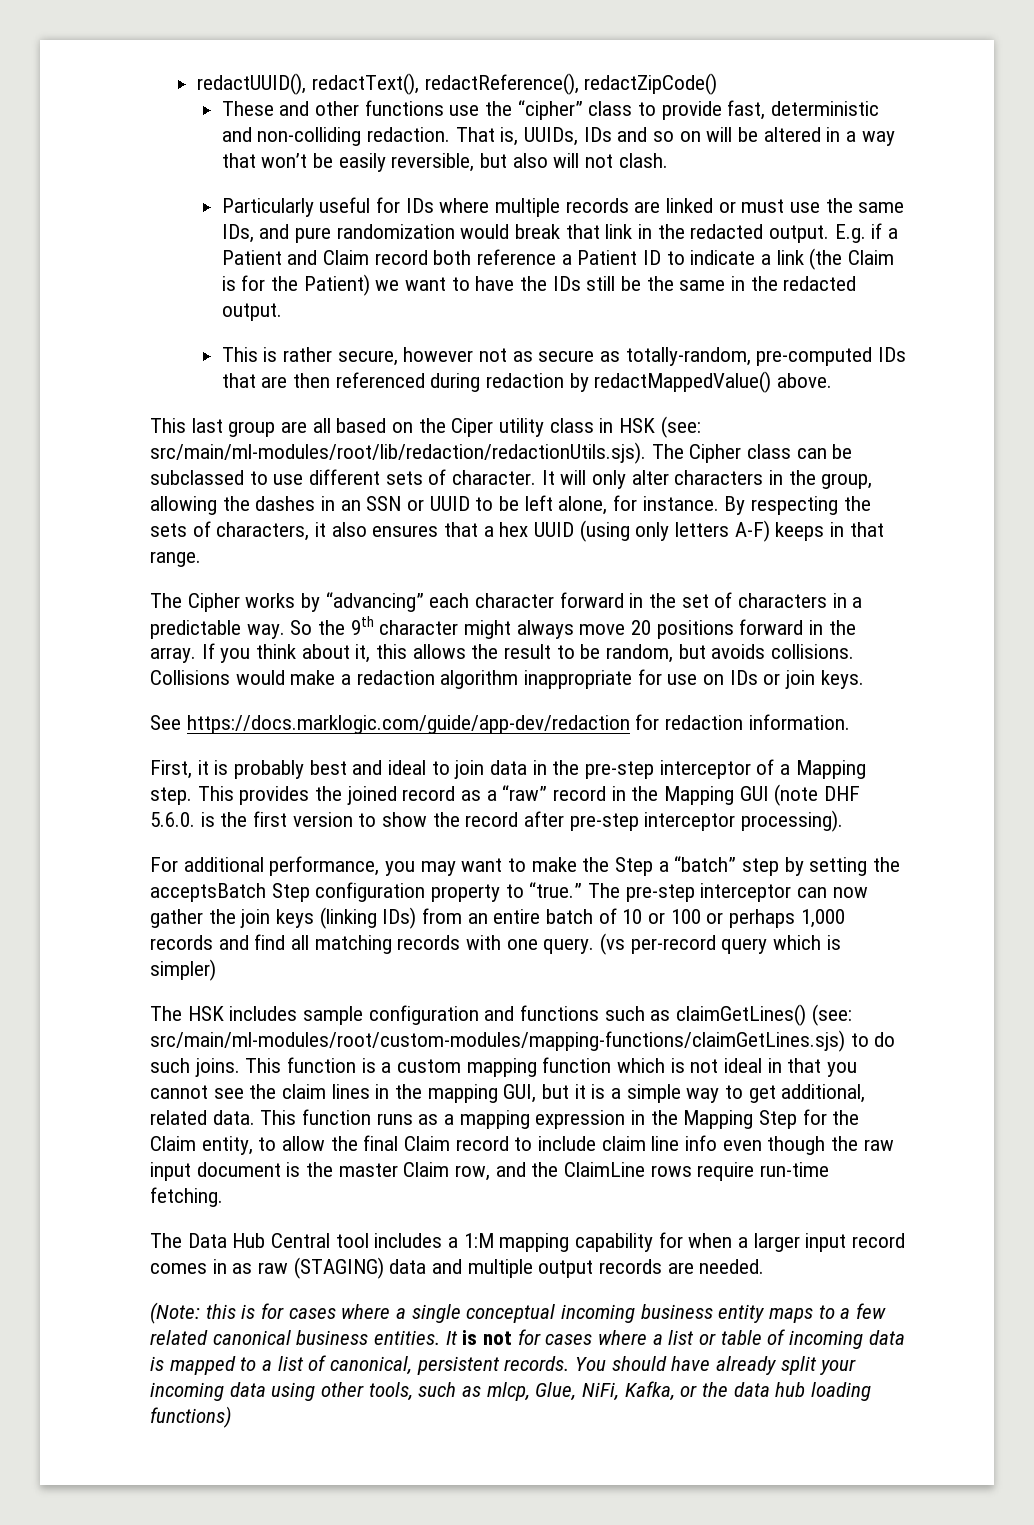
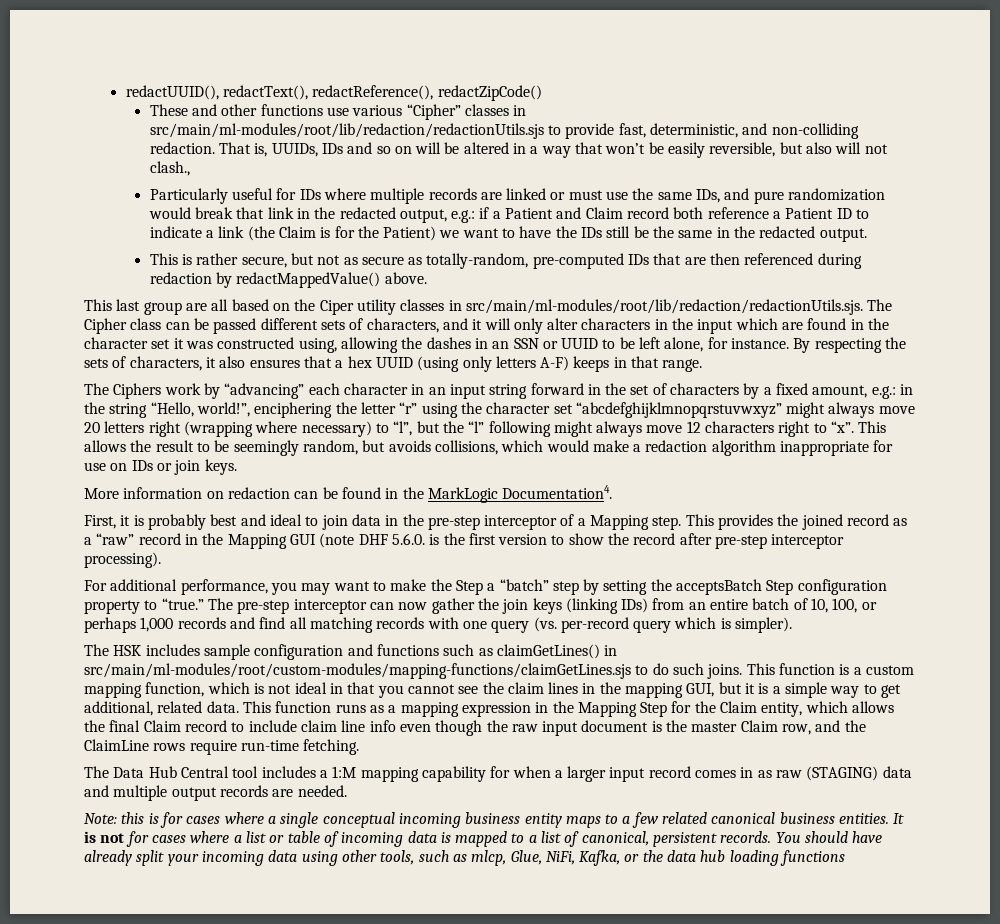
- These and other functions use the “cipher” class to provide fast, deterministic and non-colliding redaction.
+ These and other functions use various “Cipher” classes in src/main/ml-modules/root/lib/redaction/redactionUtils.sjs to provide fast, deterministic, and non-colliding redaction.
- That is, UUIDs, IDs and so on will be altered in a way that won’t be easily reversible, but also will not clash.
+ That is, UUIDs, IDs and so on will be altered in a way that won’t be easily reversible, but also will not clash.,
- Particularly useful for IDs where multiple records are linked or must use the same IDs, and pure randomization would break that link in the redacted output. E.g. if a Patient and Claim record both reference a Patient ID to indicate a link (the Claim is for the Patient) we want to have the IDs still be the same in the redacted output.
+ Particularly useful for IDs where multiple records are linked or must use the same IDs, and pure randomization would break that link in the redacted output, e.g.: if a Patient and Claim record both reference a Patient ID to indicate a link (the Claim is for the Patient) we want to have the IDs still be the same in the redacted output.
- This is rather secure, however not as secure as totally-random, pre-computed IDs that are then referenced during redaction by redactMappedValue() above.
+ This is rather secure, but not as secure as totally-random, pre-computed IDs that are then referenced during redaction by redactMappedValue() above.
- This last group are all based on the Ciper utility class in HSK (see: src/main/ml-modules/root/lib/redaction/redactionUtils.sjs). The Cipher class can be subclassed to use different sets of character. It will only alter characters in the group, allowing the dashes in an SSN or UUID to be left alone, for instance.
+ This last group are all based on the Ciper utility classes in src/main/ml-modules/root/lib/redaction/redactionUtils.sjs. The Cipher class can be passed different sets of characters, and it will only alter characters in the input which are found in the character set it was constructed using, allowing the dashes in an SSN or UUID to be left alone, for instance.
- The Cipher works by “advancing” each character forward in the set of characters in a predictable way. So the 9th character might always move 20 positions forward in the array. If you think about it, this allows the result to be random, but avoids collisions. Collisions would make a redaction algorithm inappropriate for use on IDs or join keys.
+ The Ciphers work by “advancing” each character in an input string forward in the set of characters by a fixed amount, e.g.: in the string “Hello, world!”, enciphering the letter “r” using the character set “abcdefghijklmnopqrstuvwxyz” might always move 20 letters right (wrapping where necessary) to “l”, but the “l” following might always move 12 characters right to “x”. This allows the result to be seemingly random, but avoids collisions, which would make a redaction algorithm inappropriate for use on IDs or join keys.
- See https://docs.marklogic.com/guide/app-dev/redaction for redaction information.
+ More information on redaction can be found in the MarkLogic Documentation4.
- The pre-step interceptor can now gather the join keys (linking IDs) from an entire batch of 10 or 100 or perhaps 1,000 records and find all matching records with one query. (vs per-record query which is simpler)
+ The pre-step interceptor can now gather the join keys (linking IDs) from an entire batch of 10, 100, or perhaps 1,000 records and find all matching records with one query (vs. per-record query which is simpler).
- The HSK includes sample configuration and functions such as claimGetLines() (see: src/main/ml-modules/root/custom-modules/mapping-functions/claimGetLines.sjs) to do such joins.
+ The HSK includes sample configuration and functions such as claimGetLines() in src/main/ml-modules/root/custom-modules/mapping-functions/claimGetLines.sjs to do such joins.
- This function is a custom mapping function which is not ideal in that you cannot see the claim lines in the mapping GUI, but it is a simple way to get additional, related data.
+ This function is a custom mapping function, which is not ideal in that you cannot see the claim lines in the mapping GUI, but it is a simple way to get additional, related data.
- This function runs as a mapping expression in the Mapping Step for the Claim entity, to allow the final Claim record to include claim line info even though the raw input document is the master Claim row, and the ClaimLine rows require run-time fetching.
+ This function runs as a mapping expression in the Mapping Step for the Claim entity, which allows the final Claim record to include claim line info even though the raw input document is the master Claim row, and the ClaimLine rows require run-time fetching.
- (Note: this is for cases where a single conceptual incoming business entity maps to a few related canonical business entities.
+ Note: this is for cases where a single conceptual incoming business entity maps to a few related canonical business entities.
- You should have already split your incoming data using other tools, such as mlcp, Glue, NiFi, Kafka, or the data hub loading functions)
+ You should have already split your incoming data using other tools, such as mlcp, Glue, NiFi, Kafka, or the data hub loading functions

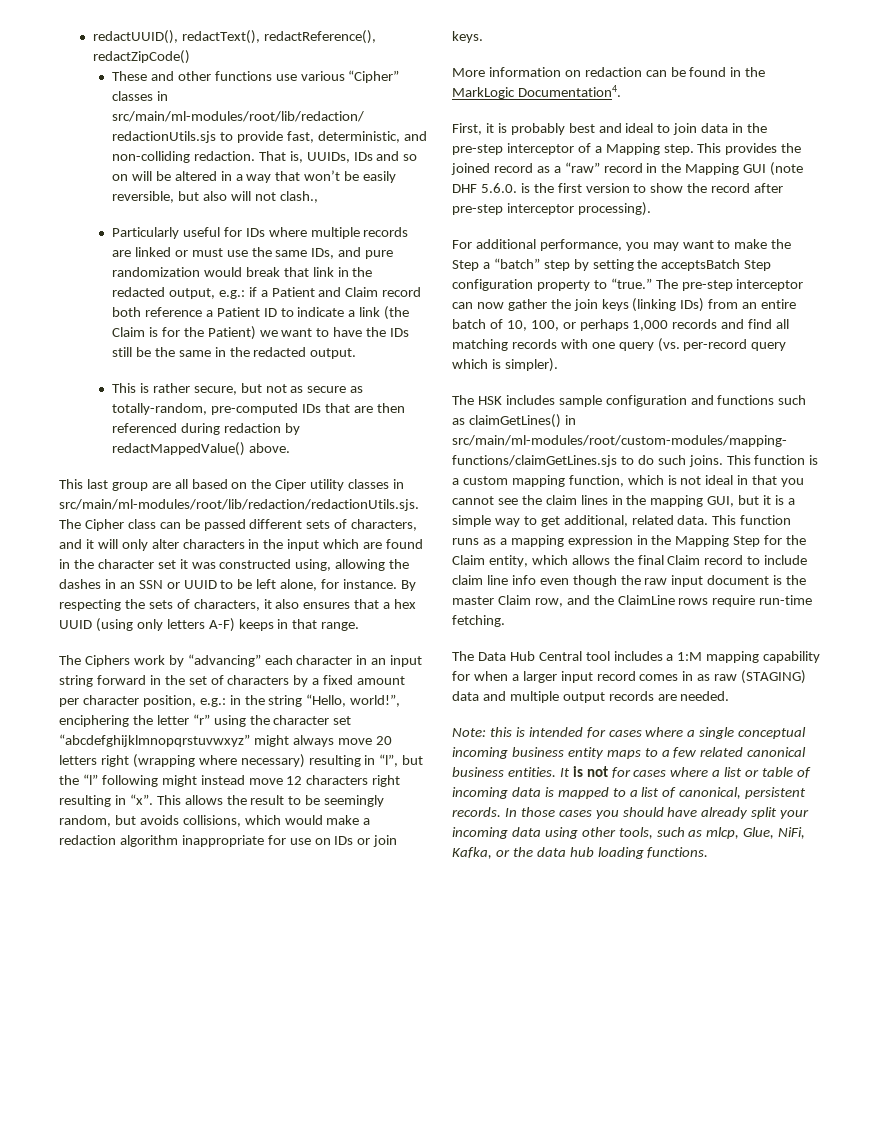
- The Ciphers work by “advancing” each character in an input string forward in the set of characters by a fixed amount, e.g.: in the string “Hello, world!”, enciphering the letter “r” using the character set “abcdefghijklmnopqrstuvwxyz” might always move 20 letters right (wrapping where necessary) to “l”, but the “l” following might always move 12 characters right to “x”.
+ The Ciphers work by “advancing” each character in an input string forward in the set of characters by a fixed amount per character position, e.g.: in the string “Hello, world!”, enciphering the letter “r” using the character set “abcdefghijklmnopqrstuvwxyz” might always move 20 letters right (wrapping where necessary) resulting in “l”, but the “l” following might instead move 12 characters right resulting in “x”.
- Note: this is for cases where a single conceptual incoming business entity maps to a few related canonical business entities.
+ Note: this is intended for cases where a single conceptual incoming business entity maps to a few related canonical business entities.
- You should have already split your incoming data using other tools, such as mlcp, Glue, NiFi, Kafka, or the data hub loading functions
+ In those cases you should have already split your incoming data using other tools, such as mlcp, Glue, NiFi, Kafka, or the data hub loading functions.

